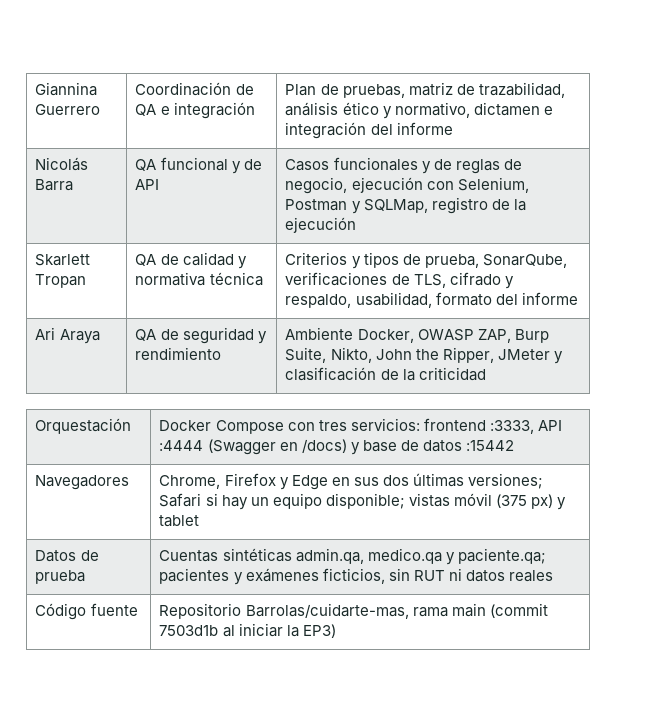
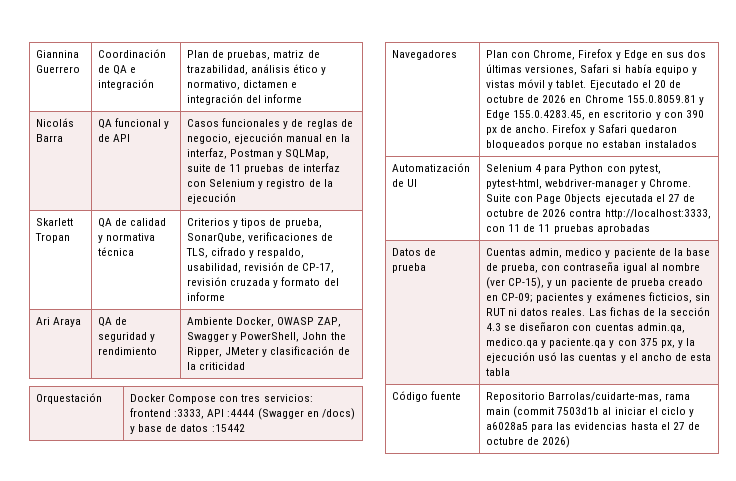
- Nicolás Barra | QA funcional y de API | Casos funcionales y de reglas de negocio, ejecución con Selenium, Postman y SQLMap, registro de la ejecución
+ Nicolás Barra | QA funcional y de API | Casos funcionales y de reglas de negocio, ejecución manual en la interfaz, Postman y SQLMap, suite de 11 pruebas de interfaz con Selenium y registro de la ejecución
- Skarlett Tropan | QA de calidad y normativa técnica | Criterios y tipos de prueba, SonarQube, verificaciones de TLS, cifrado y respaldo, usabilidad, formato del informe
+ Skarlett Tropan | QA de calidad y normativa técnica | Criterios y tipos de prueba, SonarQube, verificaciones de TLS, cifrado y respaldo, usabilidad, revisión de CP-17, revisión cruzada y formato del informe
- Ari Araya | QA de seguridad y rendimiento | Ambiente Docker, OWASP ZAP, Burp Suite, Nikto, John the Ripper, JMeter y clasificación de la criticidad
+ Ari Araya | QA de seguridad y rendimiento | Ambiente Docker, OWASP ZAP, Swagger y PowerShell, John the Ripper, JMeter y clasificación de la criticidad
- Chrome, Firefox y Edge en sus dos últimas versiones; Safari si hay un equipo disponible; vistas móvil (375 px) y tablet
- Datos de prueba | Cuentas sintéticas admin.qa, medico.qa y paciente.qa; pacientes y exámenes ficticios, sin RUT ni datos reales
+ Plan con Chrome, Firefox y Edge en sus dos últimas versiones, Safari si había equipo y vistas móvil y tablet. Ejecutado el 20 de octubre de 2026 en Chrome 155.0.8059.81 y Edge 155.0.4283.45, en escritorio y con 390 px de ancho. Firefox y Safari quedaron bloqueados porque no estaban instalados
+ Automatización de UI | Selenium 4 para Python con pytest, pytest-html, webdriver-manager y Chrome. Suite con Page Objects ejecutada el 27 de octubre de 2026 contra http://localhost:3333, con 11 de 11 pruebas aprobadas
+ Datos de prueba | Cuentas admin, medico y paciente de la base de prueba, con contraseña igual al nombre (ver CP-15), y un paciente de prueba creado en CP-09; pacientes y exámenes ficticios, sin RUT ni datos reales. Las fichas de la sección 4.3 se diseñaron con cuentas admin.qa, medico.qa y paciente.qa y con 375 px, y la ejecución usó las cuentas y el ancho de esta tabla
- Código fuente | Repositorio Barrolas/cuidarte-mas, rama main (commit 7503d1b al iniciar la EP3)
+ Código fuente | Repositorio Barrolas/cuidarte-mas, rama main (commit 7503d1b al iniciar el ciclo y a6028a5 para las evidencias hasta el 27 de octubre de 2026)

